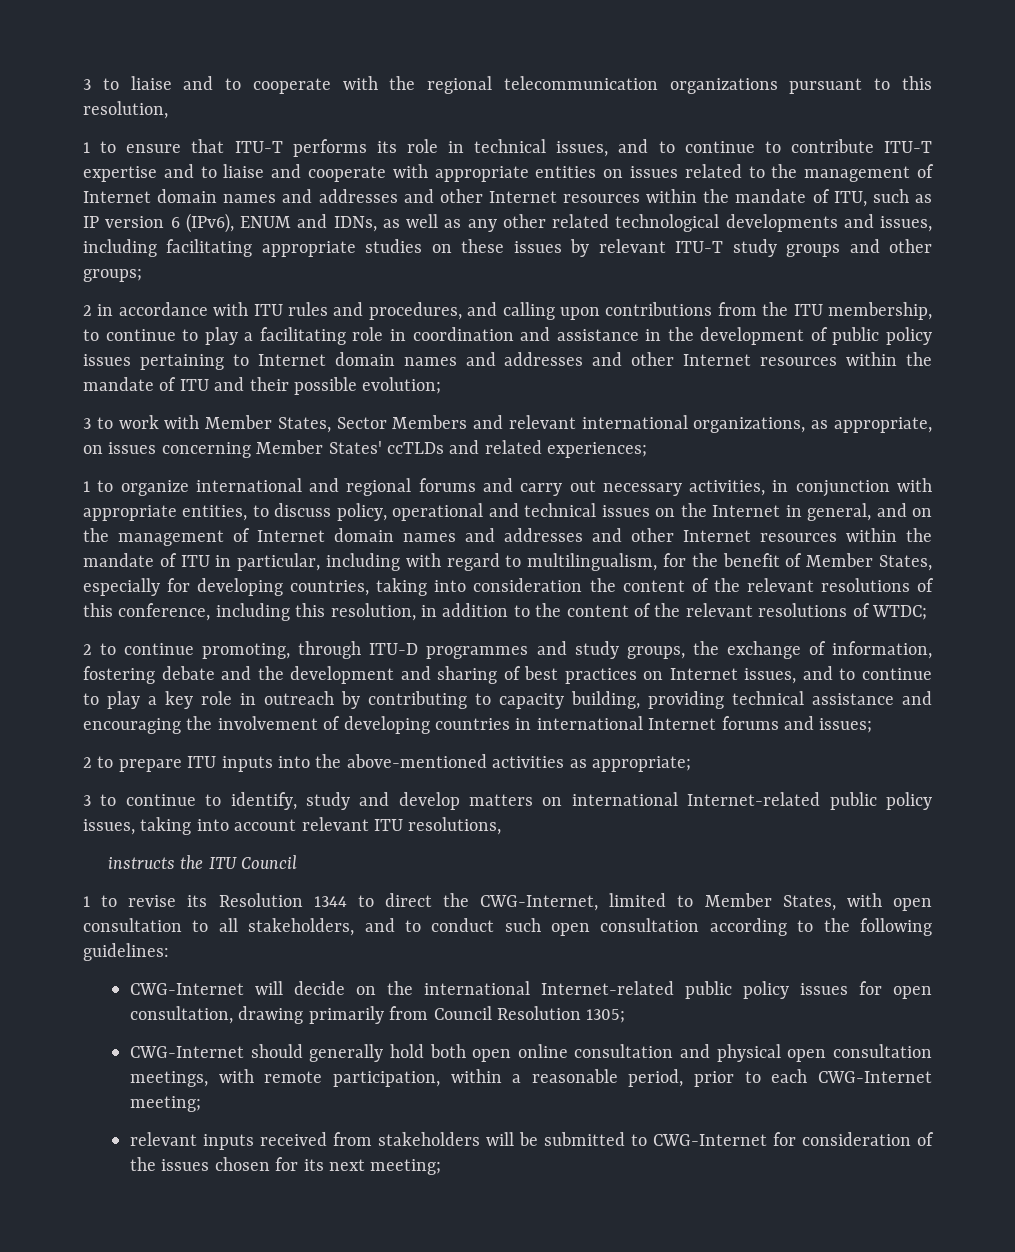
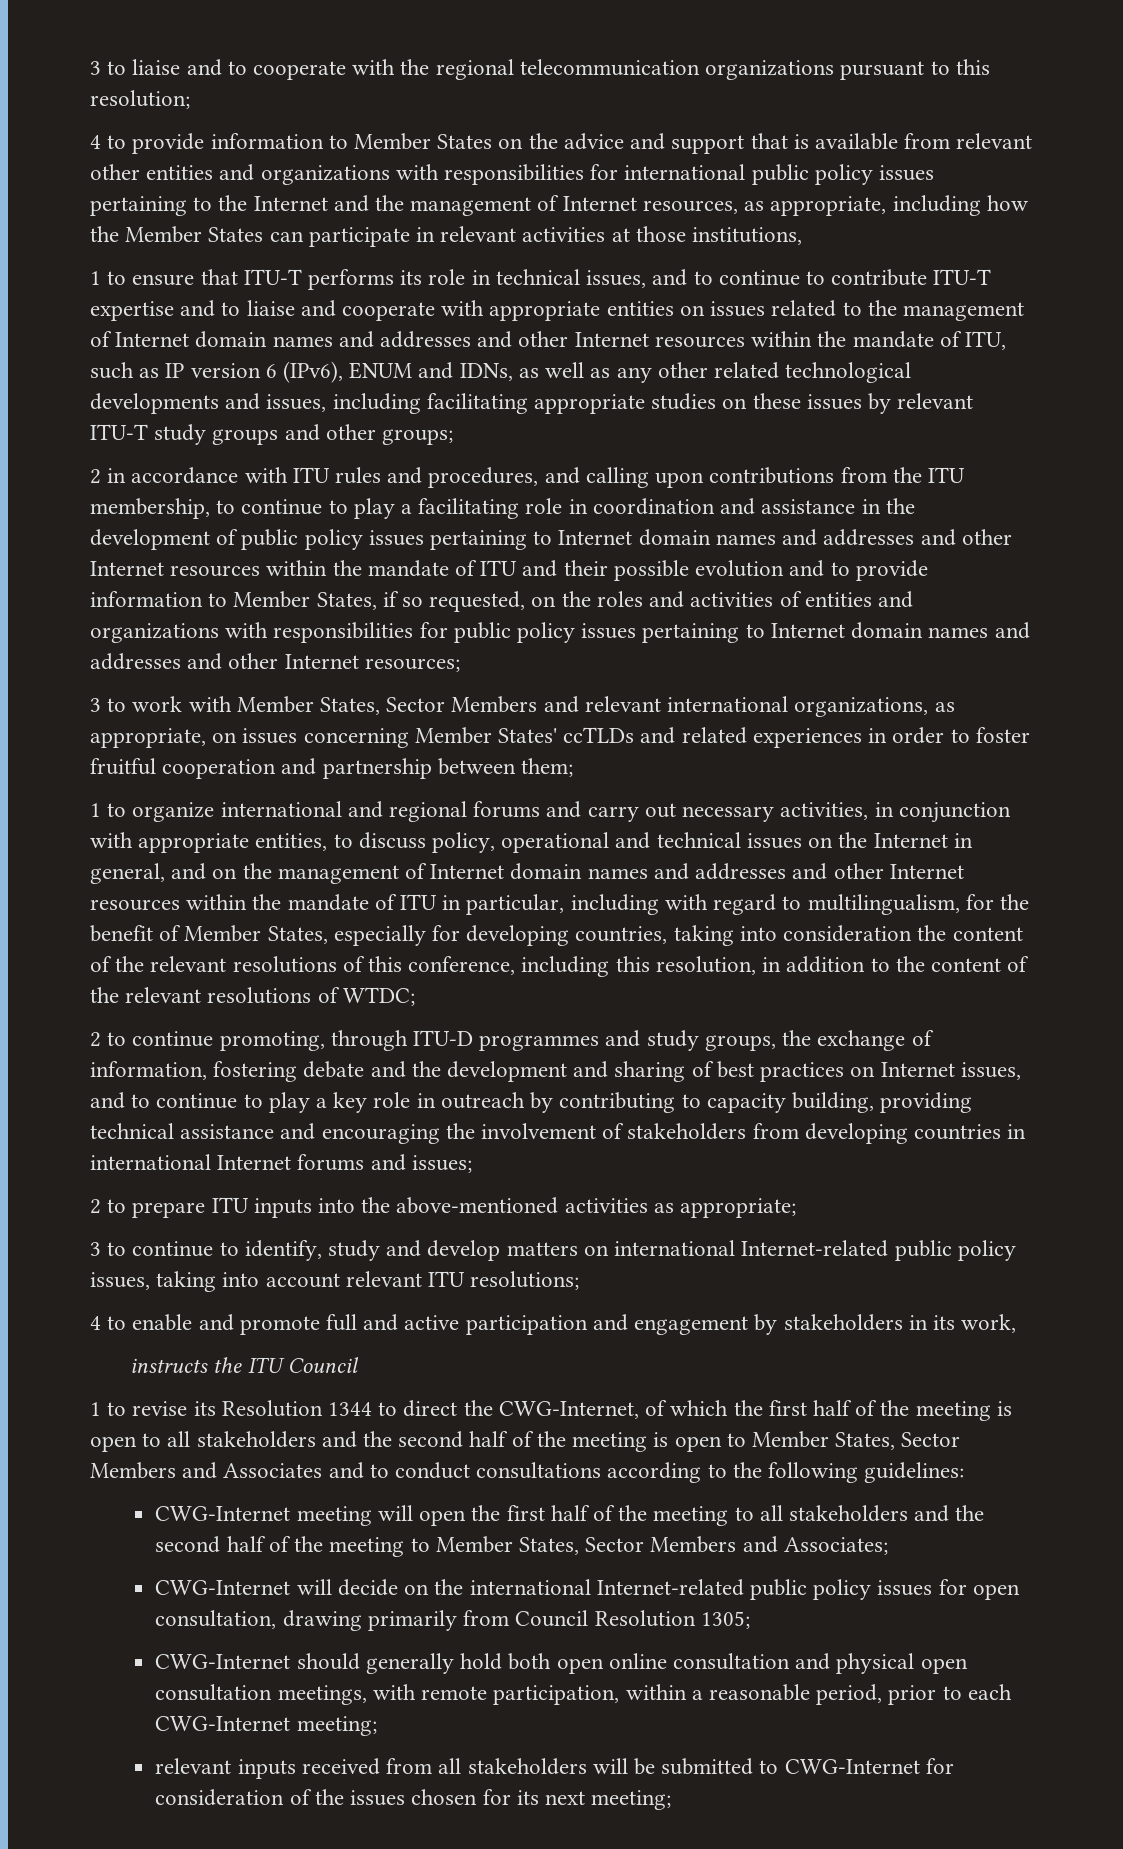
- 3 to liaise and to cooperate with the regional telecommunication organizations pursuant to this resolution,
+ 3 to liaise and to cooperate with the regional telecommunication organizations pursuant to this resolution;
+ 4 to provide information to Member States on the advice and support that is available from relevant other entities and organizations with responsibilities for international public policy issues pertaining to the Internet and the management of Internet resources, as appropriate, including how the Member States can participate in relevant activities at those institutions,
- 2 in accordance with ITU rules and procedures, and calling upon contributions from the ITU membership, to continue to play a facilitating role in coordination and assistance in the development of public policy issues pertaining to Internet domain names and addresses and other Internet resources within the mandate of ITU and their possible evolution;
+ 2 in accordance with ITU rules and procedures, and calling upon contributions from the ITU membership, to continue to play a facilitating role in coordination and assistance in the development of public policy issues pertaining to Internet domain names and addresses and other Internet resources within the mandate of ITU and their possible evolution and to provide information to Member States, if so requested, on the roles and activities of entities and organizations with responsibilities for public policy issues pertaining to Internet domain names and addresses and other Internet resources;
- 3 to work with Member States, Sector Members and relevant international organizations, as appropriate, on issues concerning Member States' ccTLDs and related experiences;
+ 3 to work with Member States, Sector Members and relevant international organizations, as appropriate, on issues concerning Member States' ccTLDs and related experiences in order to foster fruitful cooperation and partnership between them;
- 2 to continue promoting, through ITU-D programmes and study groups, the exchange of information, fostering debate and the development and sharing of best practices on Internet issues, and to continue to play a key role in outreach by contributing to capacity building, providing technical assistance and encouraging the involvement of developing countries in international Internet forums and issues;
+ 2 to continue promoting, through ITU-D programmes and study groups, the exchange of information, fostering debate and the development and sharing of best practices on Internet issues, and to continue to play a key role in outreach by contributing to capacity building, providing technical assistance and encouraging the involvement of stakeholders from developing countries in international Internet forums and issues;
- 3 to continue to identify, study and develop matters on international Internet-related public policy issues, taking into account relevant ITU resolutions,
+ 3 to continue to identify, study and develop matters on international Internet-related public policy issues, taking into account relevant ITU resolutions;
+ 4 to enable and promote full and active participation and engagement by stakeholders in its work,
- 1 to revise its Resolution 1344 to direct the CWG-Internet, limited to Member States, with open consultation to all stakeholders, and to conduct such open consultation according to the following guidelines:
+ 1 to revise its Resolution 1344 to direct the CWG-Internet, of which the first half of the meeting is open to all stakeholders and the second half of the meeting is open to Member States, Sector Members and Associates and to conduct consultations according to the following guidelines:
+ CWG-Internet meeting will open the first half of the meeting to all stakeholders and the second half of the meeting to Member States, Sector Members and Associates;
- relevant inputs received from stakeholders will be submitted to CWG-Internet for consideration of the issues chosen for its next meeting;
+ relevant inputs received from all stakeholders will be submitted to CWG-Internet for consideration of the issues chosen for its next meeting;

